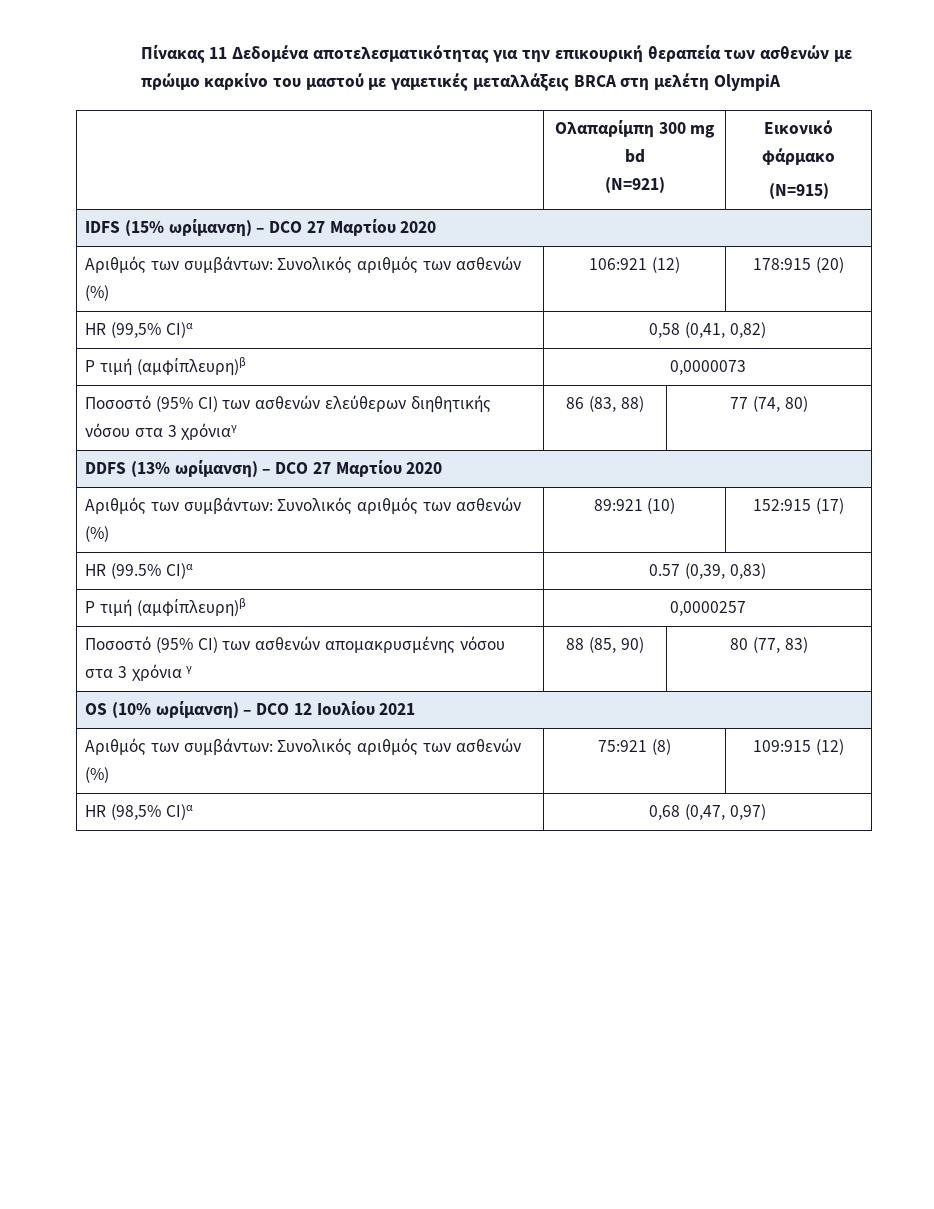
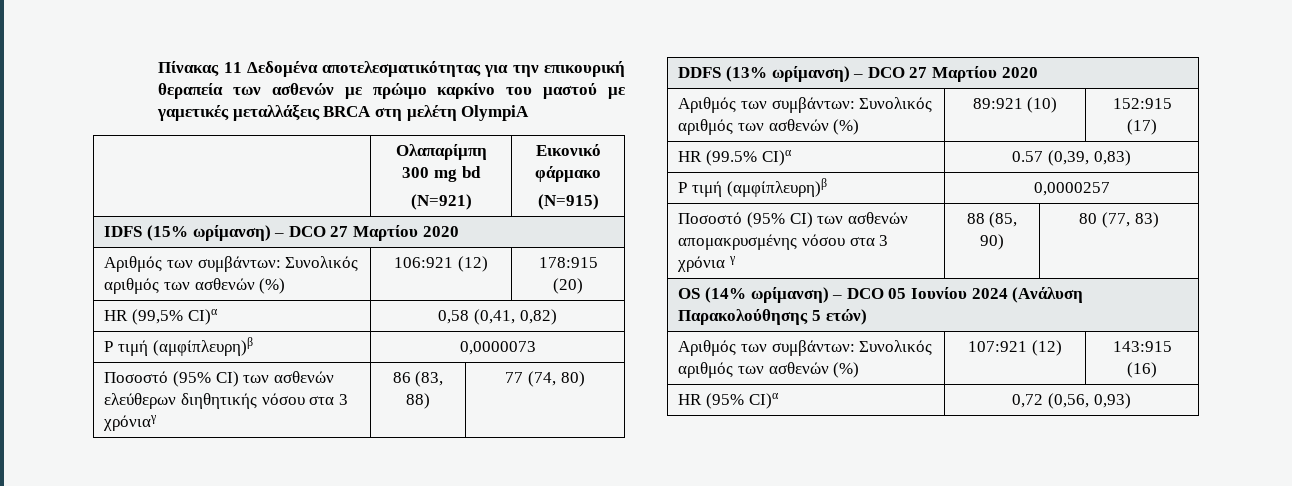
- OS (10% ωρίμανση) – DCO 12 Ιουλίου 2021
- Αριθμός των συμβάντων: Συνολικός αριθμός των ασθενών (%) | 75:921 (8) | 109:915 (12)
- HR (98,5% CI)α | 0,68 (0,47, 0,97)
+ OS (14% ωρίμανση) – DCO 05 Ιουνίου 2024 (Ανάλυση Παρακολούθησης 5 ετών)
+ Αριθμός των συμβάντων: Συνολικός αριθμός των ασθενών (%) | 107:921 (12) | 143:915 (16)
+ HR (95% CI)α | 0,72 (0,56, 0,93)

